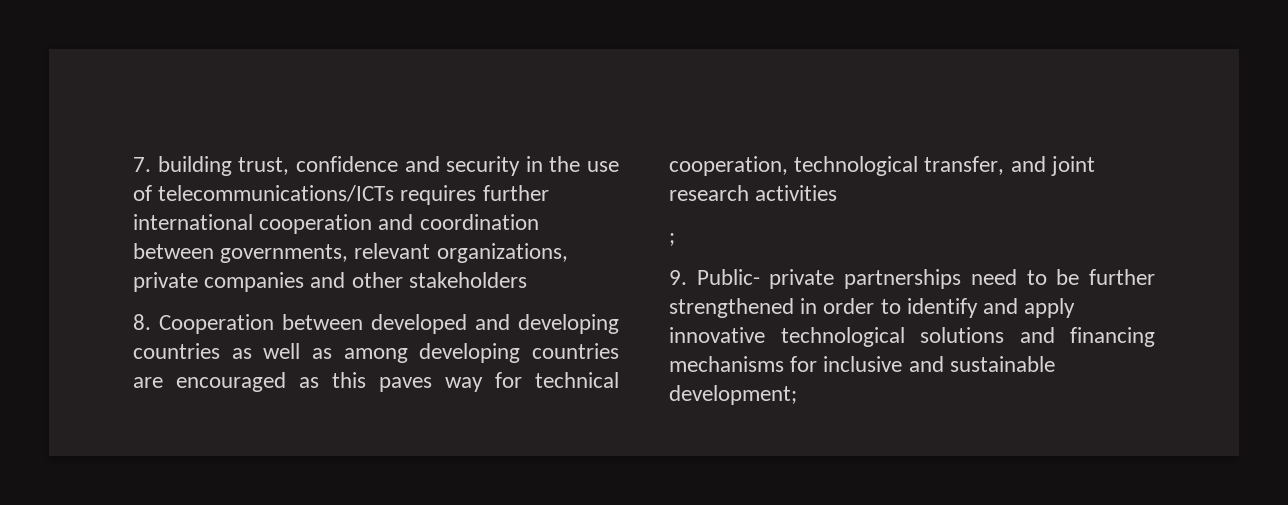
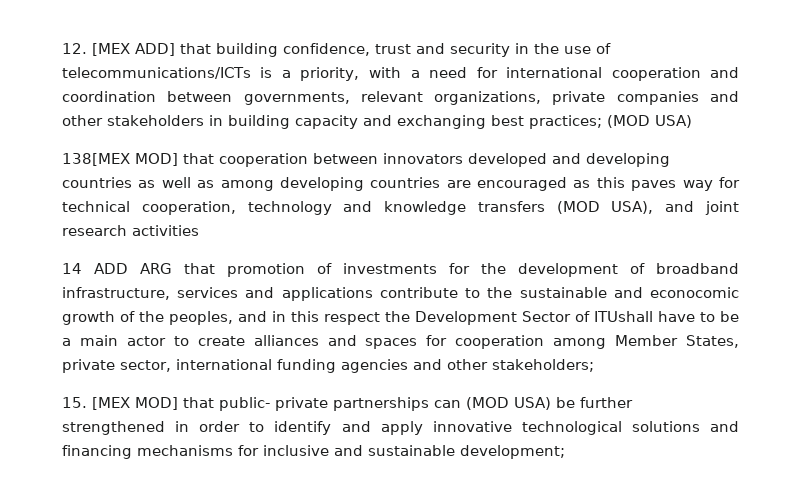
- 7. building trust, confidence and security in the use of telecommunications/ICTs requires further international cooperation and coordination between governments, relevant organizations, private companies and other stakeholders
- 8. Cooperation between developed and developing countries as well as among developing countries are encouraged as this paves way for technical cooperation, technological transfer, and joint research activities
- ;
- 9. Public- private partnerships need to be further strengthened in order to identify and apply innovative technological solutions and financing mechanisms for inclusive and sustainable development;
+ 12. [MEX ADD] that building confidence, trust and security in the use of telecommunications/ICTs is a priority, with a need for international cooperation and coordination between governments, relevant organizations, private companies and other stakeholders in building capacity and exchanging best practices; (MOD USA)
+ 138[MEX MOD] that cooperation between innovators developed and developing countries as well as among developing countries are encouraged as this paves way for technical cooperation, technology and knowledge transfers (MOD USA), and joint research activities
+ 14 ADD ARG that promotion of investments for the development of broadband infrastructure, services and applications contribute to the sustainable and econocomic growth of the peoples, and in this respect the Development Sector of ITUshall have to be a main actor to create alliances and spaces for cooperation among Member States, private sector, international funding agencies and other stakeholders;
+ 15. [MEX MOD] that public- private partnerships can (MOD USA) be further strengthened in order to identify and apply innovative technological solutions and financing mechanisms for inclusive and sustainable development;

